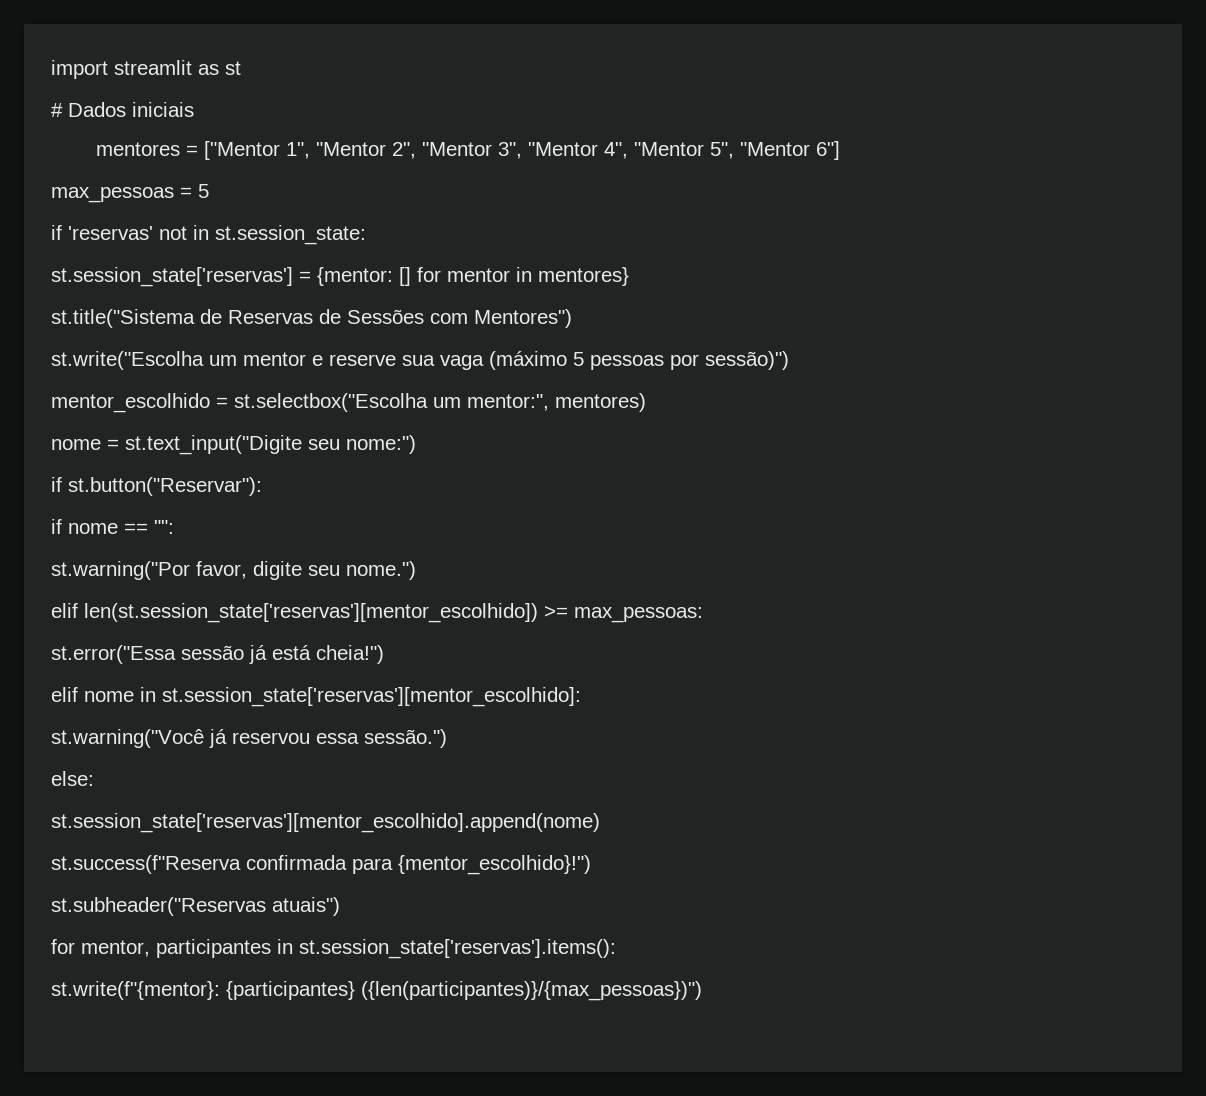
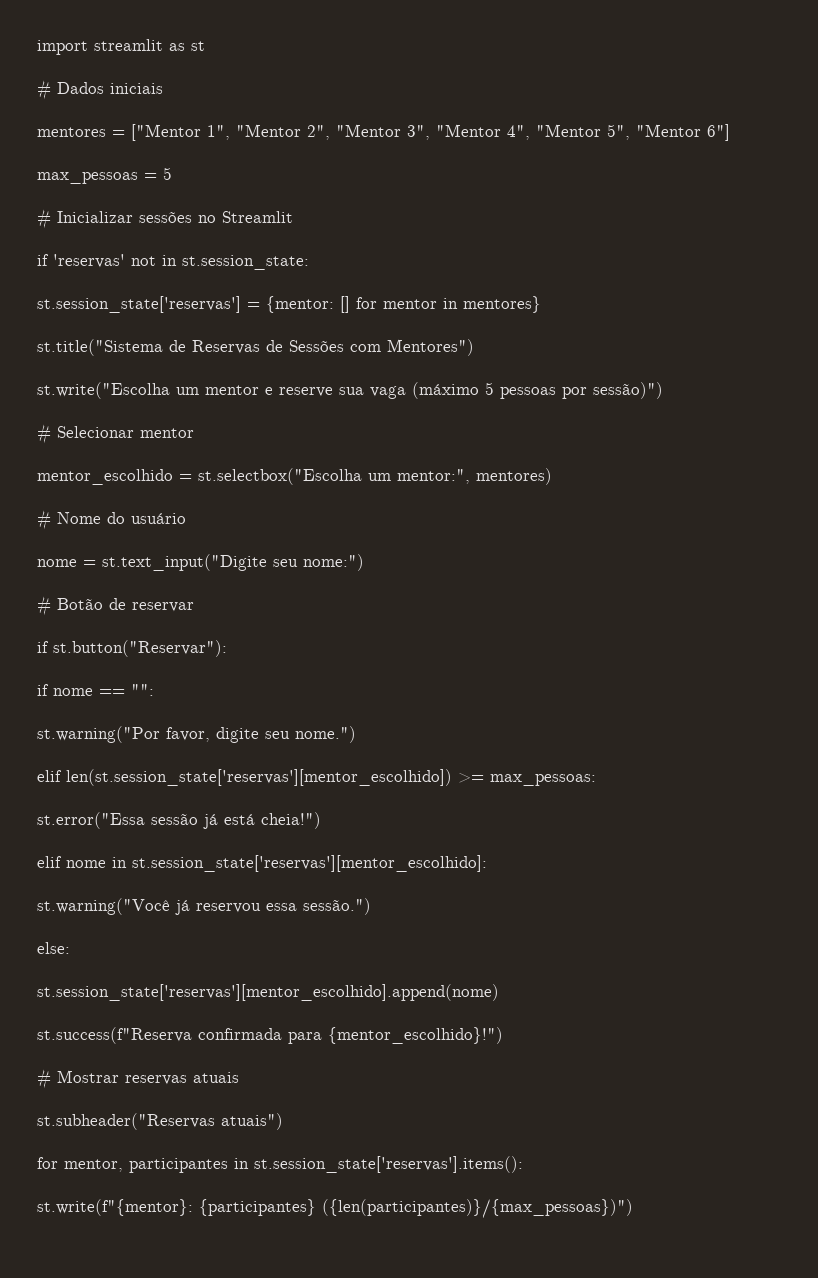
+ # Inicializar sessões no Streamlit
+ # Selecionar mentor
+ # Nome do usuário
+ # Botão de reservar
+ # Mostrar reservas atuais

